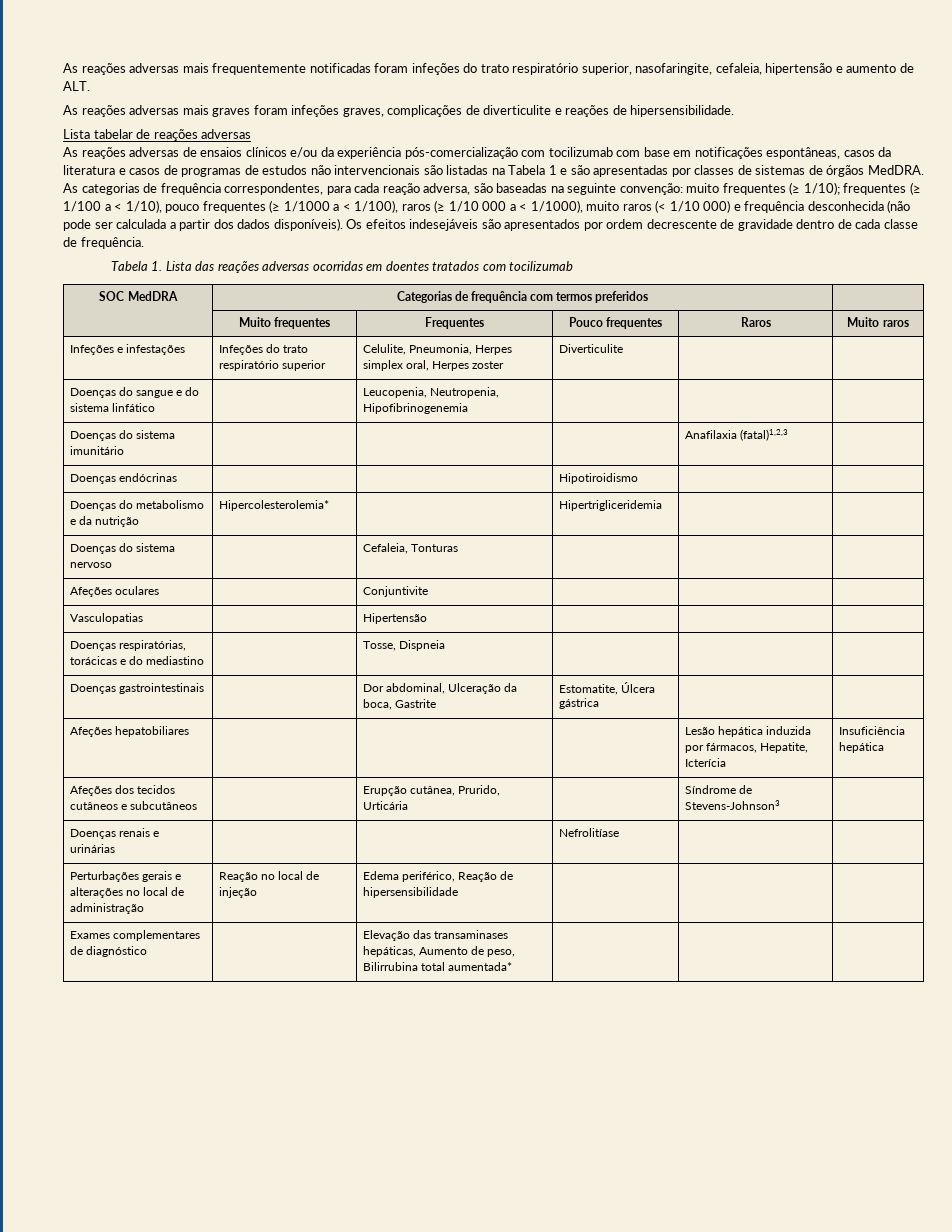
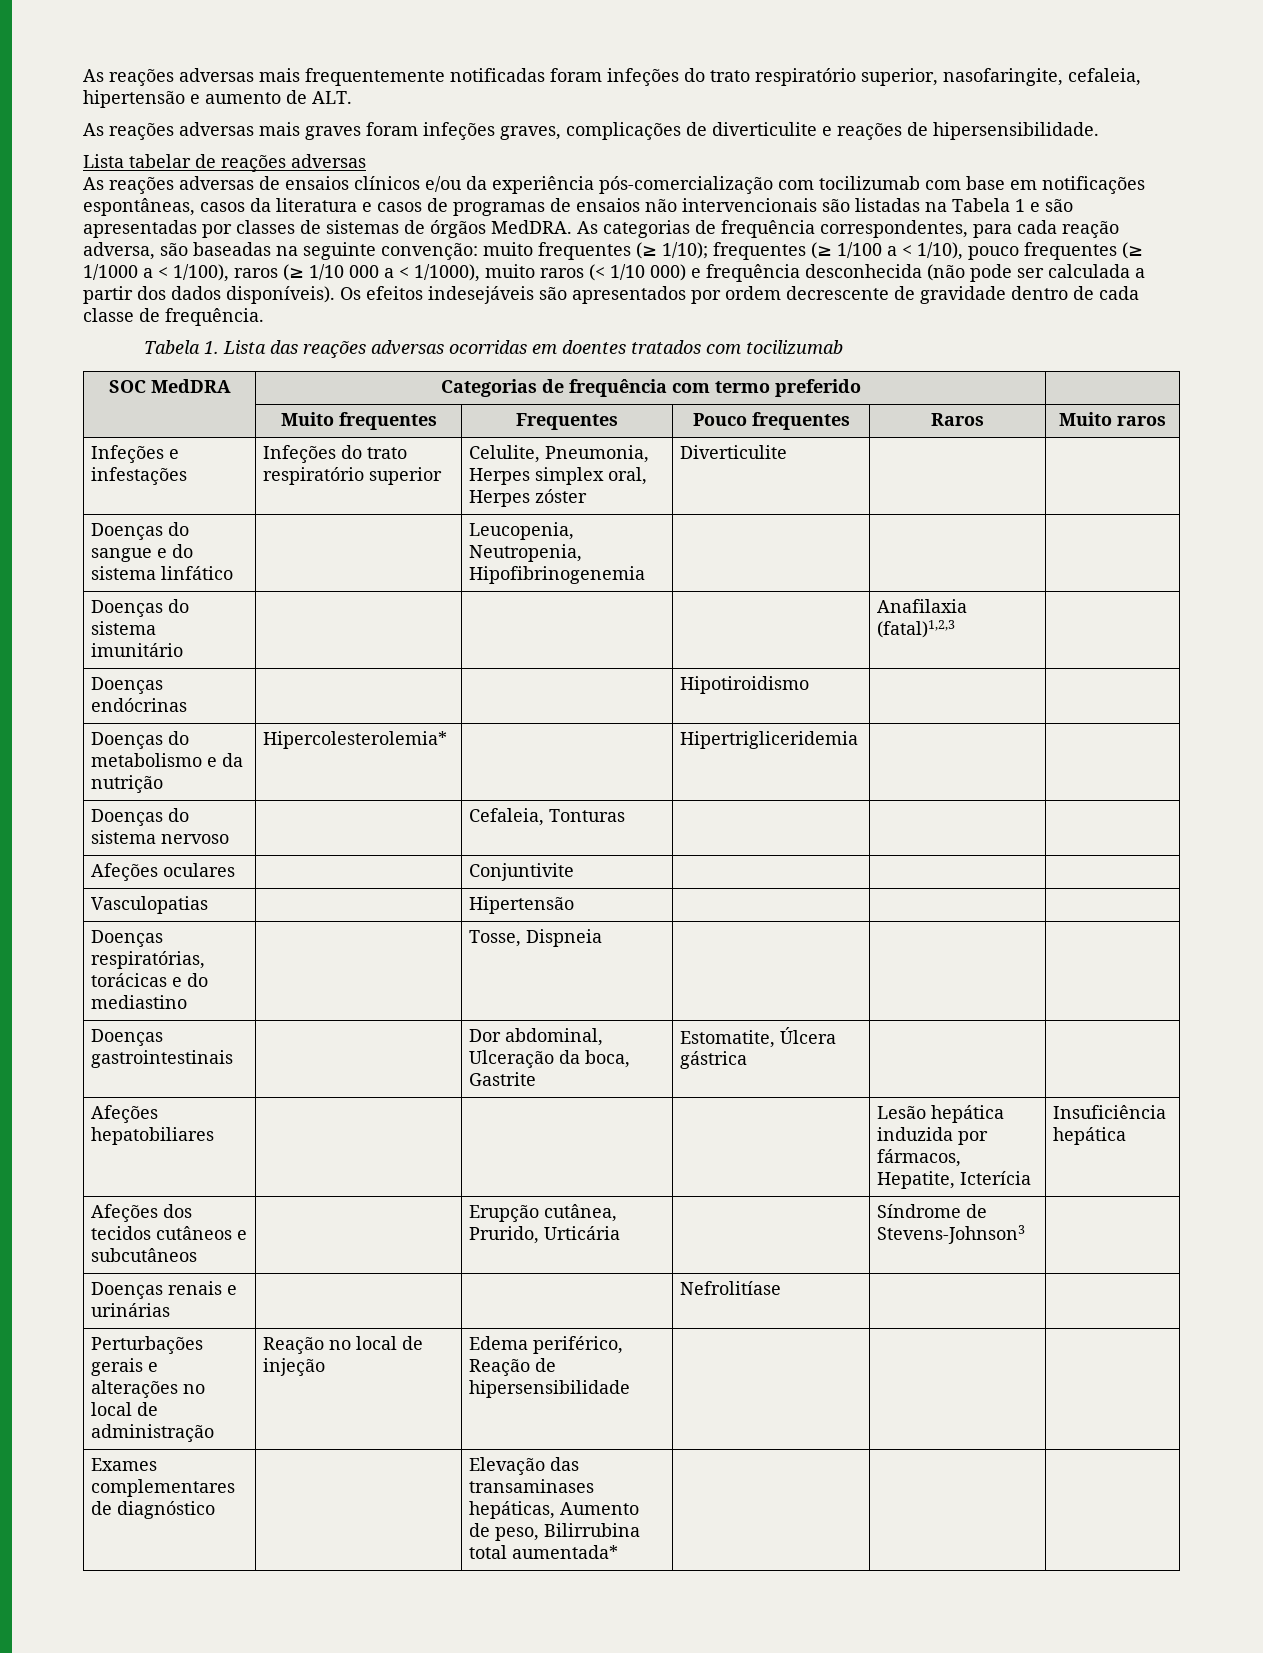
- As reações adversas de ensaios clínicos e/ou da experiência pós-comercialização com tocilizumab com base em notificações espontâneas, casos da literatura e casos de programas de estudos não intervencionais são listadas na Tabela 1 e são apresentadas por classes de sistemas de órgãos MedDRA.
+ As reações adversas de ensaios clínicos e/ou da experiência pós-comercialização com tocilizumab com base em notificações espontâneas, casos da literatura e casos de programas de ensaios não intervencionais são listadas na Tabela 1 e são apresentadas por classes de sistemas de órgãos MedDRA.
- SOC MedDRA | Categorias de frequência com termos preferidos |
+ SOC MedDRA | Categorias de frequência com termo preferido |
- Infeções e infestações | Infeções do trato respiratório superior | Celulite, Pneumonia, Herpes simplex oral, Herpes zoster | Diverticulite | |
+ Infeções e infestações | Infeções do trato respiratório superior | Celulite, Pneumonia, Herpes simplex oral, Herpes zóster | Diverticulite | |

